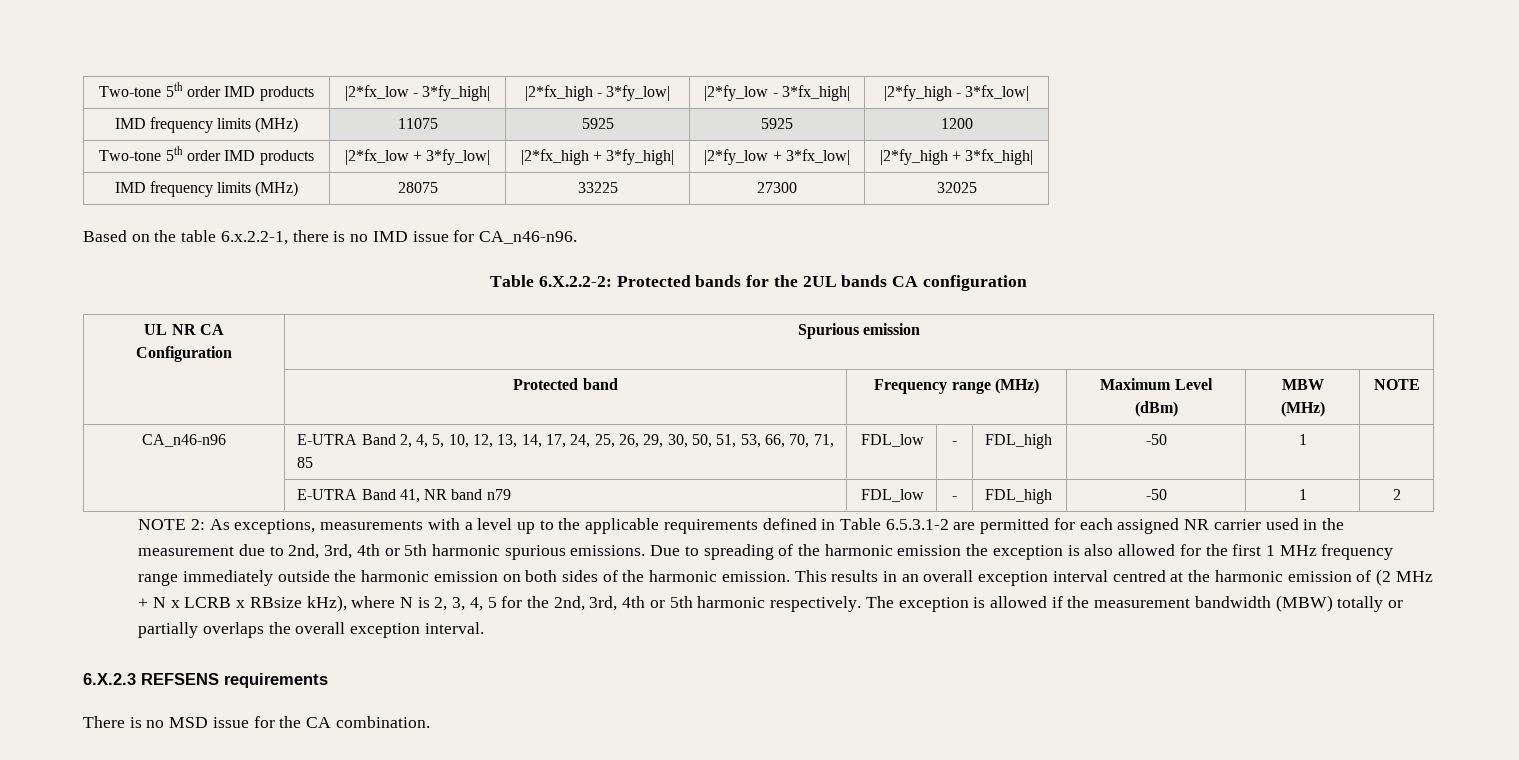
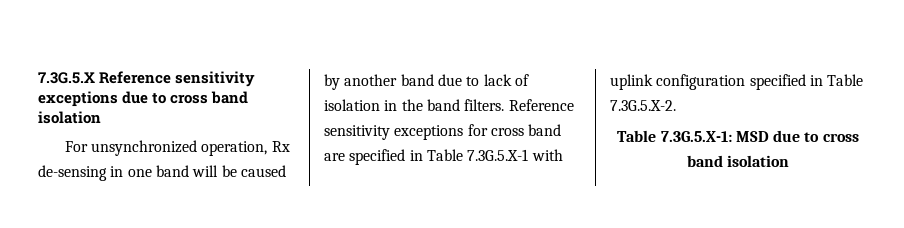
- Two-tone 5th order IMD products | |2*fx_low - 3*fy_high| | |2*fx_high - 3*fy_low| | |2*fy_low - 3*fx_high| | |2*fy_high - 3*fx_low|
- IMD frequency limits (MHz) | 11075 | 5925 | 5925 | 1200
- Two-tone 5th order IMD products | |2*fx_low + 3*fy_low| | |2*fx_high + 3*fy_high| | |2*fy_low + 3*fx_low| | |2*fy_high + 3*fx_high|
- IMD frequency limits (MHz) | 28075 | 33225 | 27300 | 32025
- Based on the table 6.x.2.2-1, there is no IMD issue for CA_n46-n96.
- Table 6.X.2.2-2: Protected bands for the 2UL bands CA configuration
- UL NR CA Configuration | Spurious emission
- | Protected band | Frequency range (MHz) | Maximum Level (dBm) | MBW (MHz) | NOTE
- CA_n46-n96 | E-UTRA Band 2, 4, 5, 10, 12, 13, 14, 17, 24, 25, 26, 29, 30, 50, 51, 53, 66, 70, 71, 85 | FDL_low | - | FDL_high | -50 | 1 |
- | E-UTRA Band 41, NR band n79 | FDL_low | - | FDL_high | -50 | 1 | 2
- NOTE 2: As exceptions, measurements with a level up to the applicable requirements defined in Table 6.5.3.1-2 are permitted for each assigned NR carrier used in the measurement due to 2nd, 3rd, 4th or 5th harmonic spurious emissions. Due to spreading of the harmonic emission the exception is also allowed for the first 1 MHz frequency range immediately outside the harmonic emission on both sides of the harmonic emission. This results in an overall exception interval centred at the harmonic emission of (2 MHz + N x LCRB x RBsize kHz), where N is 2, 3, 4, 5 for the 2nd, 3rd, 4th or 5th harmonic respectively. The exception is allowed if the measurement bandwidth (MBW) totally or partially overlaps the overall exception interval.
- 6.X.2.3 REFSENS requirements
- There is no MSD issue for the CA combination.
+ 7.3G.5.X Reference sensitivity exceptions due to cross band isolation
+ For unsynchronized operation, Rx de-sensing in one band will be caused by another band due to lack of isolation in the band filters. Reference sensitivity exceptions for cross band are specified in Table 7.3G.5.X-1 with uplink configuration specified in Table 7.3G.5.X-2.
+ Table 7.3G.5.X-1: MSD due to cross band isolation

